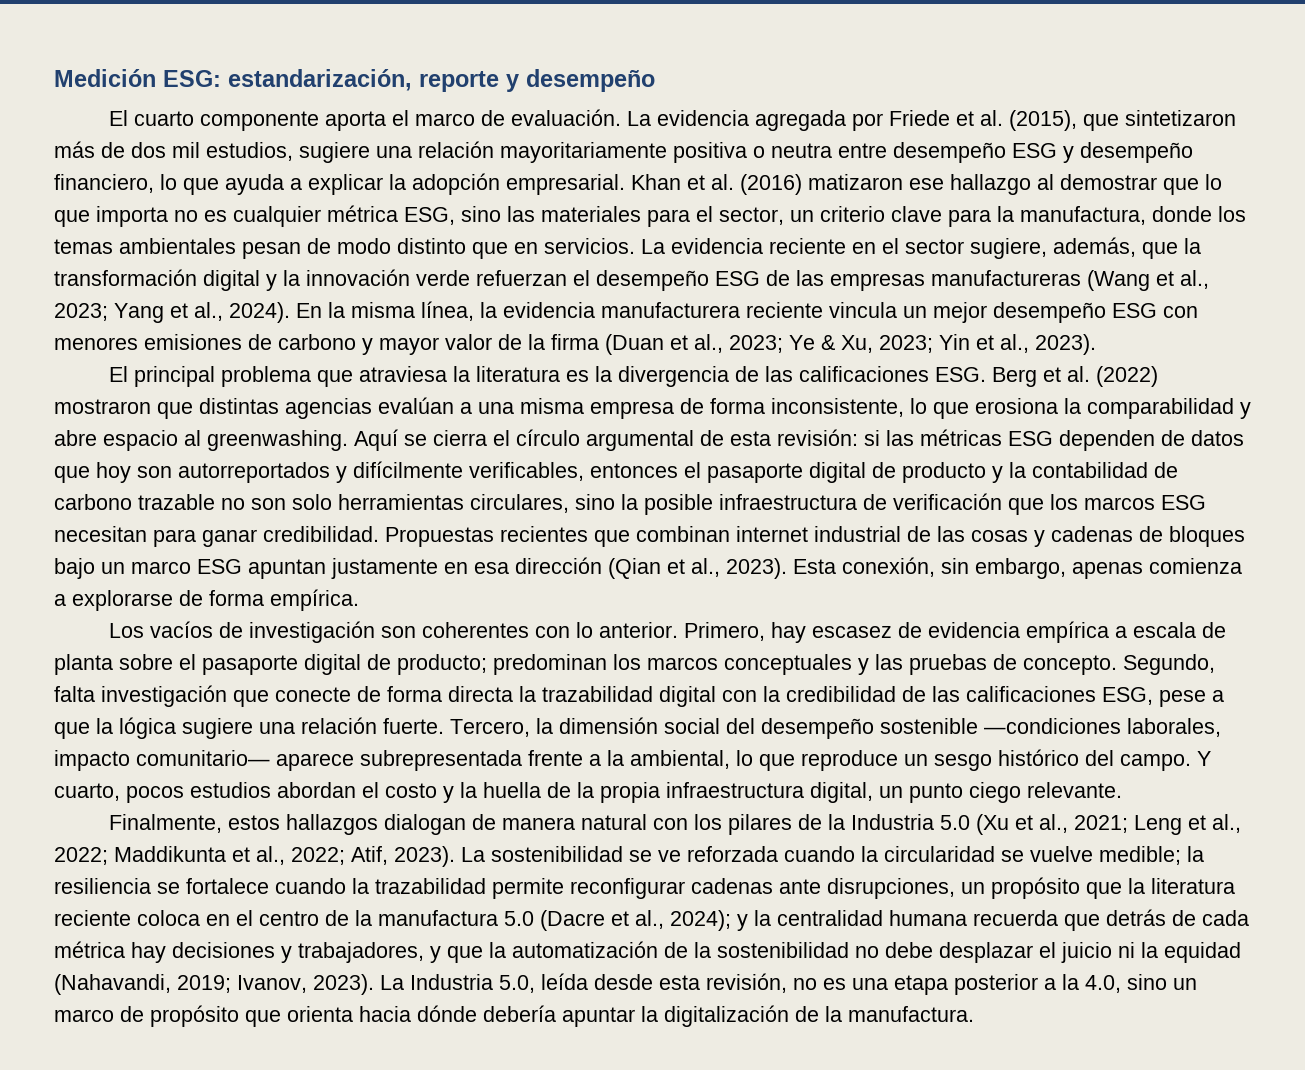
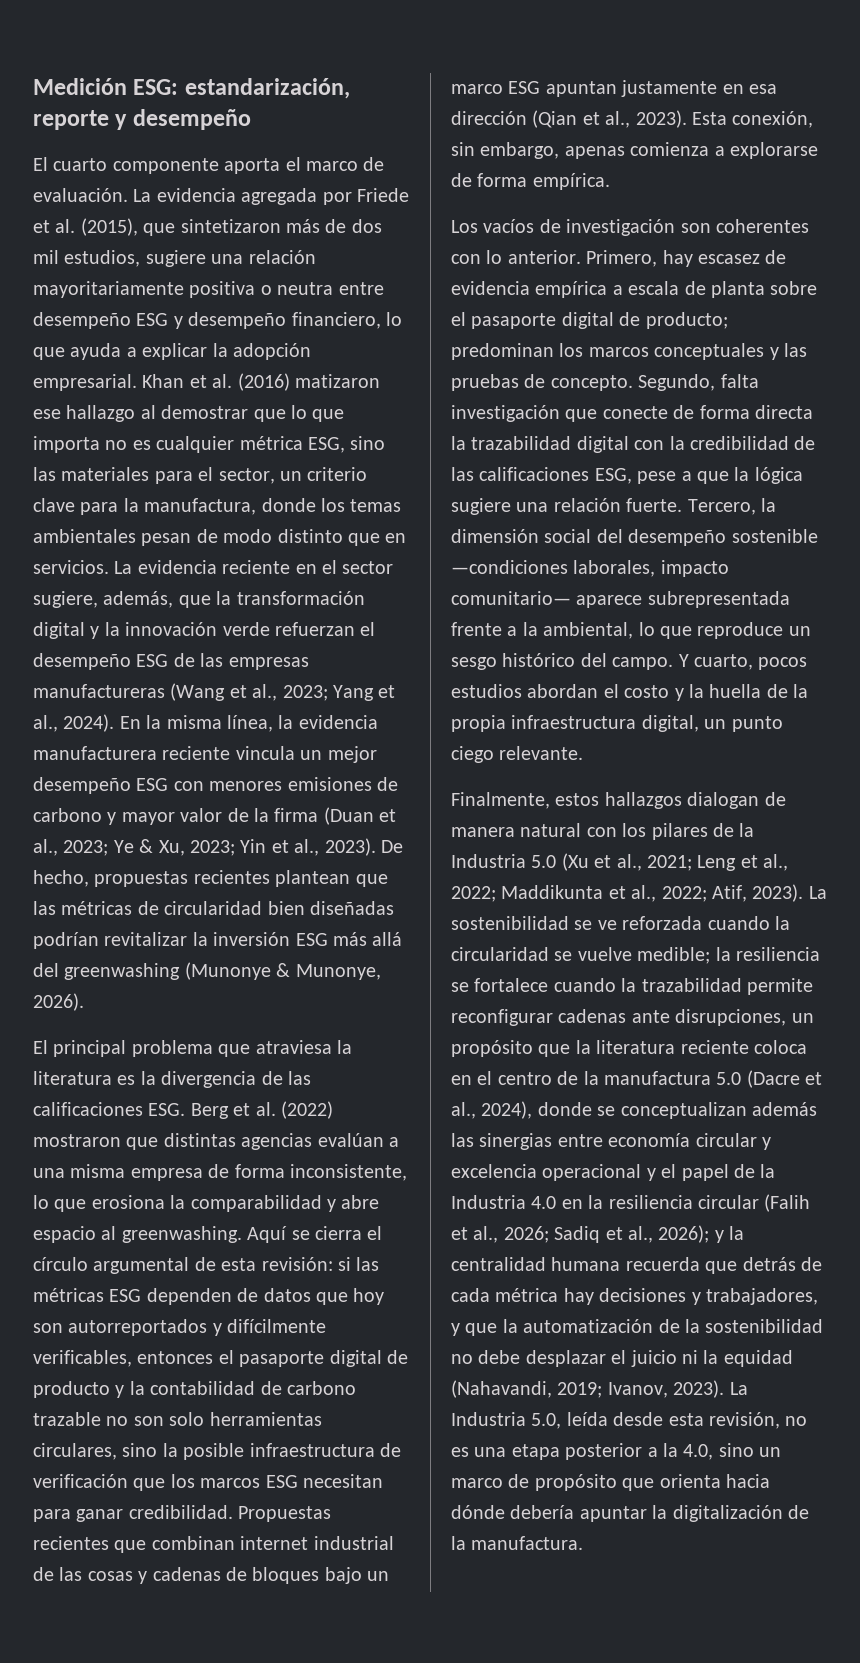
+ De hecho, propuestas recientes plantean que las métricas de circularidad bien diseñadas podrían revitalizar la inversión ESG más allá del greenwashing (Munonye & Munonye, 2026).
- la resiliencia se fortalece cuando la trazabilidad permite reconfigurar cadenas ante disrupciones, un propósito que la literatura reciente coloca en el centro de la manufactura 5.0 (Dacre et al., 2024);
+ la resiliencia se fortalece cuando la trazabilidad permite reconfigurar cadenas ante disrupciones, un propósito que la literatura reciente coloca en el centro de la manufactura 5.0 (Dacre et al., 2024), donde se conceptualizan además las sinergias entre economía circular y excelencia operacional y el papel de la Industria 4.0 en la resiliencia circular (Falih et al., 2026; Sadiq et al., 2026);

